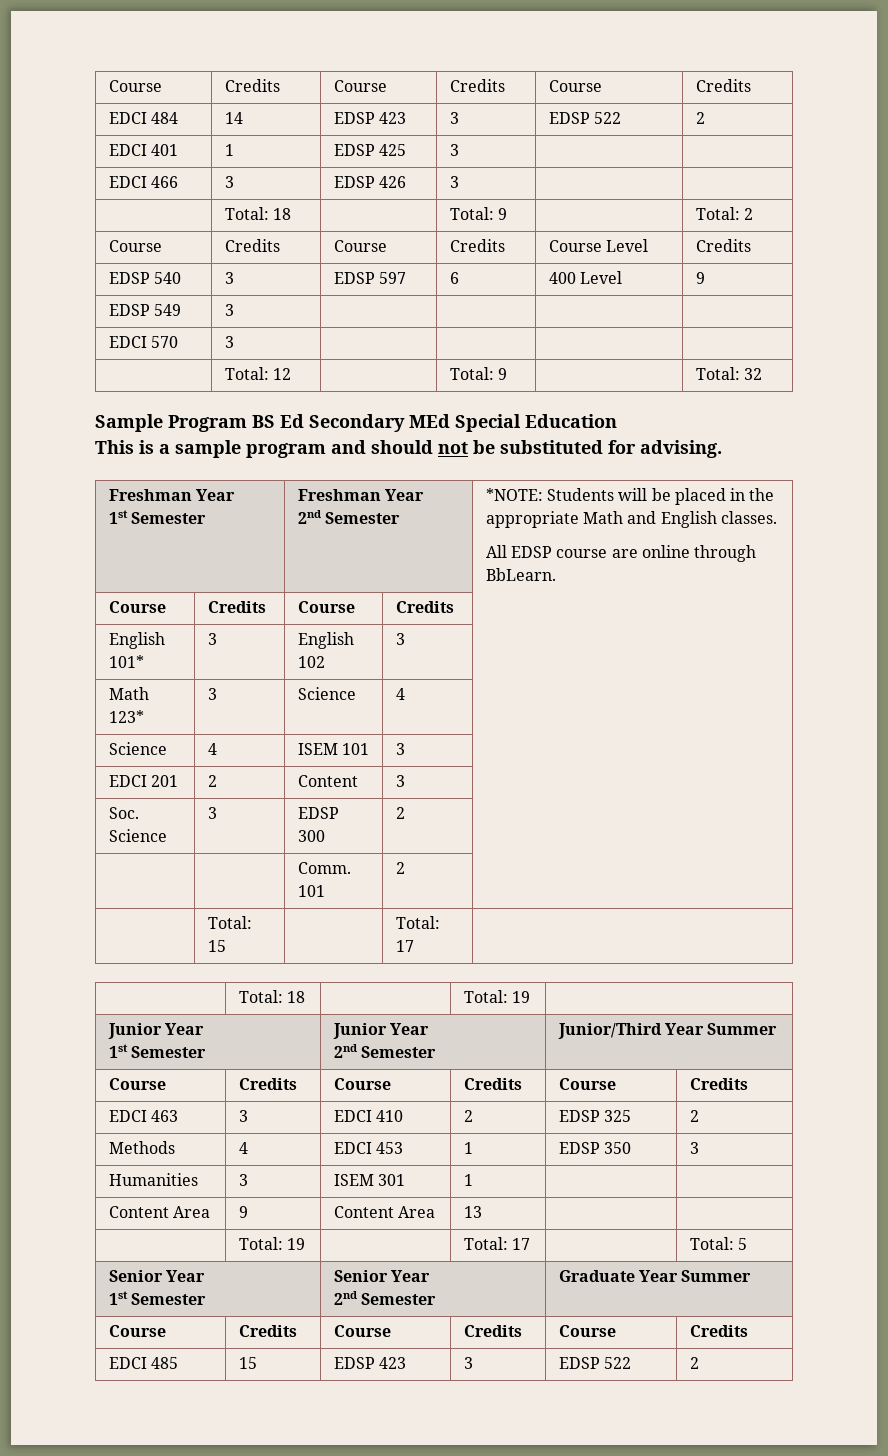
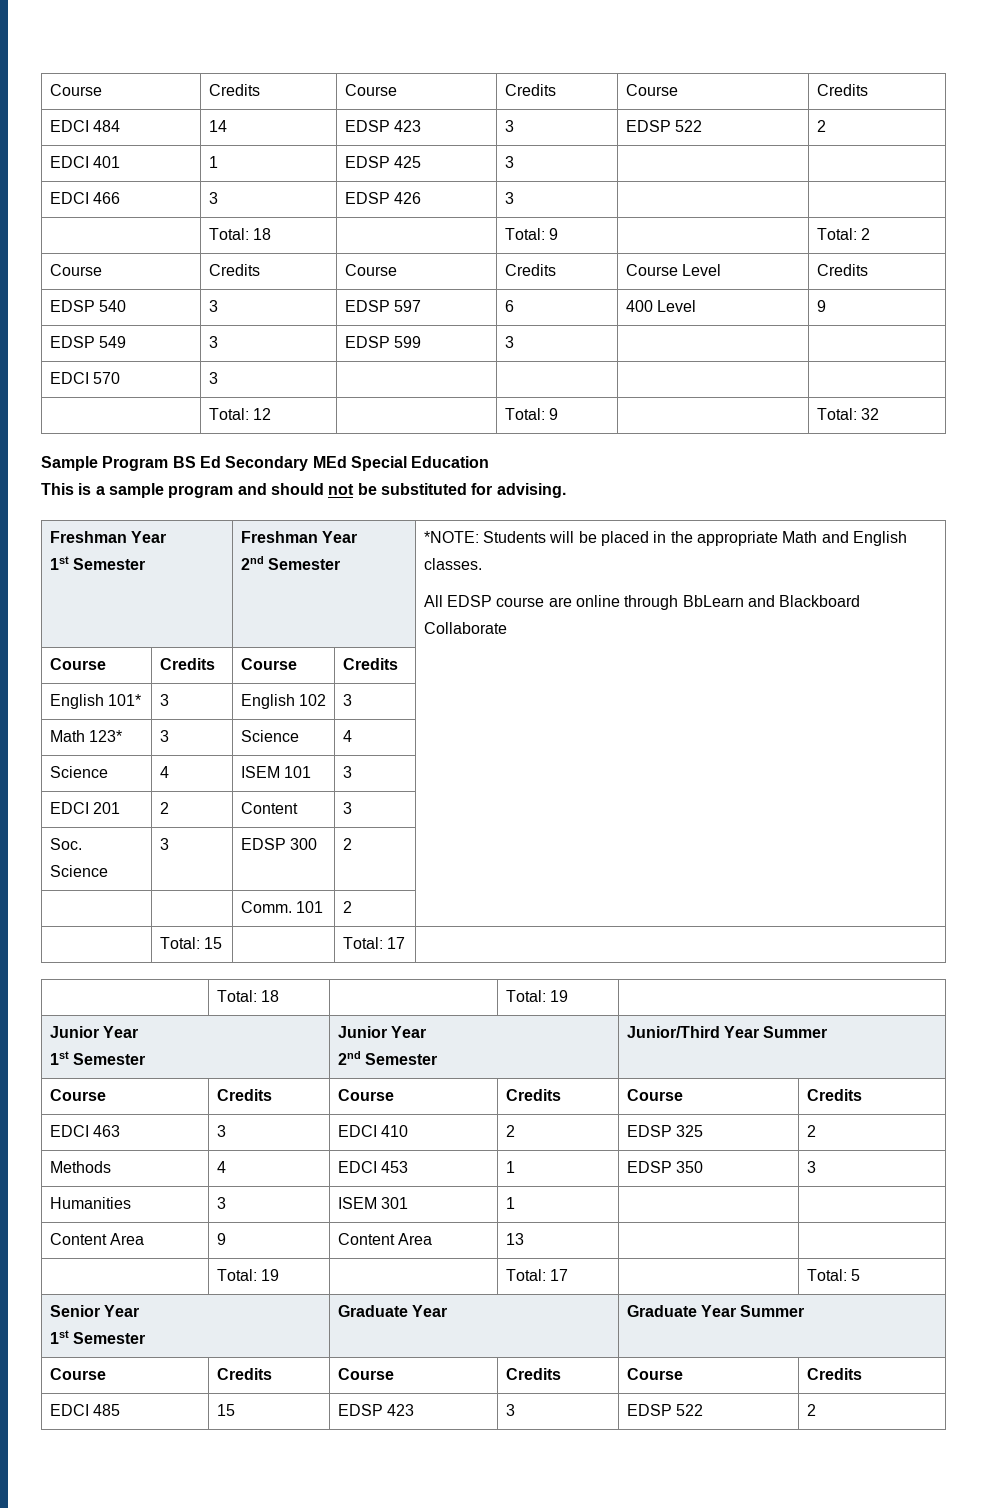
- EDSP 549 | 3 | | | |
+ EDSP 549 | 3 | EDSP 599 | 3 | |
  This is a sample program and should not be substituted for advising.
  Freshman Year
  1st Semester | Freshman Year
  2nd Semester | *NOTE: Students will be placed in the appropriate Math and English classes.
- All EDSP course are online through BbLearn.
+ All EDSP course are online through BbLearn and Blackboard Collaborate
  | Total: 19 | | Total: 17 | | Total: 5
  Senior Year
- 1st Semester | Senior Year
- 2nd Semester | Graduate Year Summer
+ 1st Semester | Graduate Year | Graduate Year Summer

